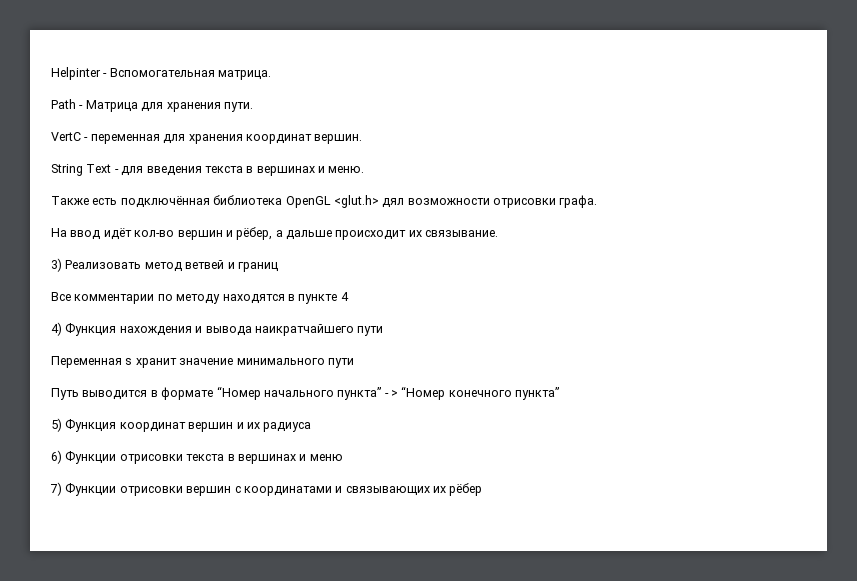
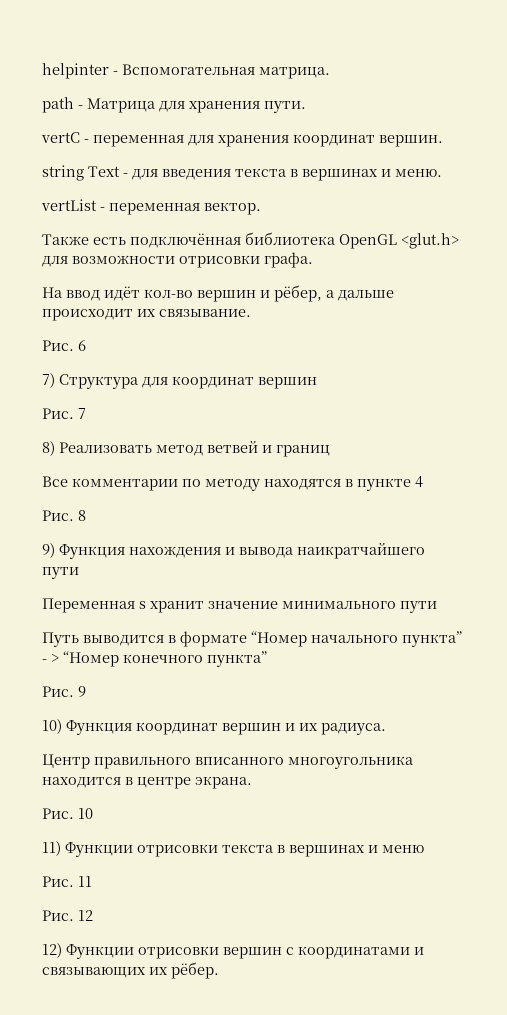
- Helpinter - Вспомогательная матрица.
+ helpinter - Вспомогательная матрица.
- Path - Матрица для хранения пути.
+ path - Матрица для хранения пути.
- VertC - переменная для хранения координат вершин.
+ vertC - переменная для хранения координат вершин.
- String Text - для введения текста в вершинах и меню.
+ string Text - для введения текста в вершинах и меню.
+ vertList - переменная вектор.
- Также есть подключённая библиотека OpenGL <glut.h> дял возможности отрисовки графа.
+ Также есть подключённая библиотека OpenGL <glut.h> для возможности отрисовки графа.
- 3) Реализовать метод ветвей и границ
+ Рис. 6
+ 7) Структура для координат вершин
+ Рис. 7
+ 8) Реализовать метод ветвей и границ
- 4) Функция нахождения и вывода наикратчайшего пути
+ Рис. 8
+ 9) Функция нахождения и вывода наикратчайшего пути
- 5) Функция координат вершин и их радиуса
- 6) Функции отрисовки текста в вершинах и меню
+ Рис. 9
+ 10) Функция координат вершин и их радиуса.
+ Центр правильного вписанного многоугольника находится в центре экрана.
+ Рис. 10
+ 11) Функции отрисовки текста в вершинах и меню
- 7) Функции отрисовки вершин с координатами и связывающих их рёбер
+ Рис. 11
+ Рис. 12
+ 12) Функции отрисовки вершин с координатами и связывающих их рёбер.

